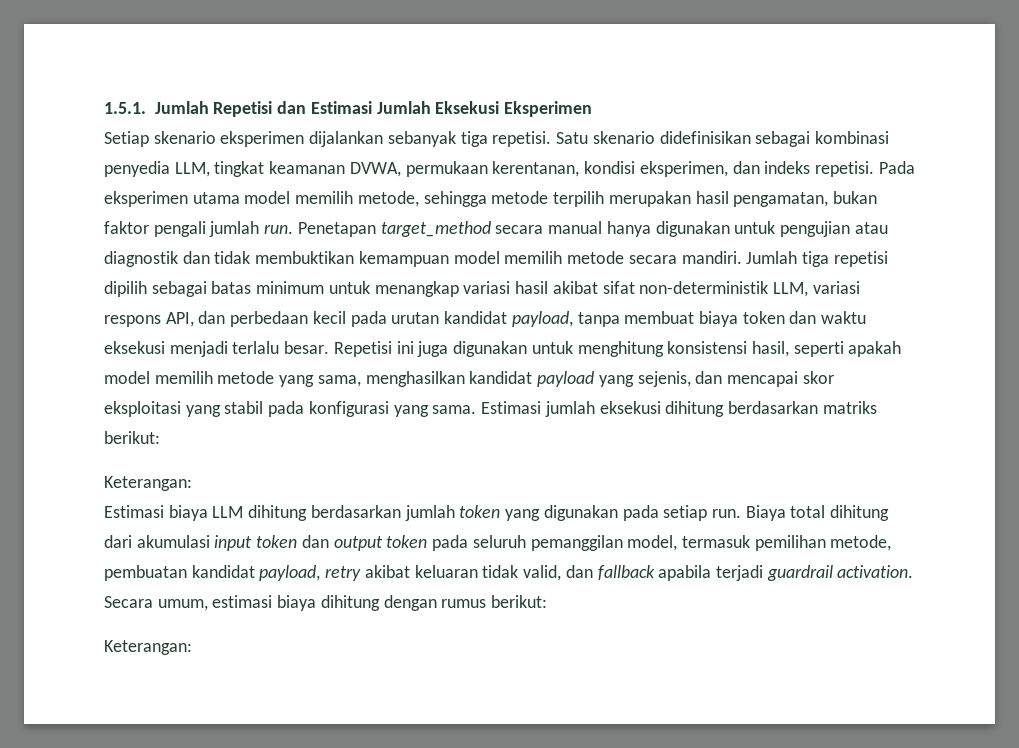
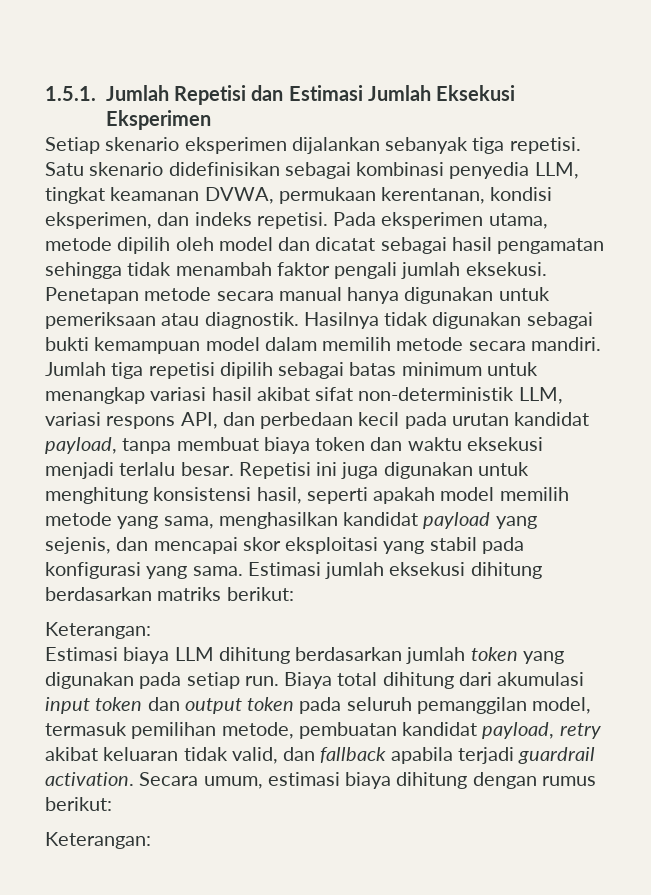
- Pada eksperimen utama model memilih metode, sehingga metode terpilih merupakan hasil pengamatan, bukan faktor pengali jumlah run. Penetapan target_method secara manual hanya digunakan untuk pengujian atau diagnostik dan tidak membuktikan kemampuan model memilih metode secara mandiri.
+ Pada eksperimen utama, metode dipilih oleh model dan dicatat sebagai hasil pengamatan sehingga tidak menambah faktor pengali jumlah eksekusi. Penetapan metode secara manual hanya digunakan untuk pemeriksaan atau diagnostik. Hasilnya tidak digunakan sebagai bukti kemampuan model dalam memilih metode secara mandiri.

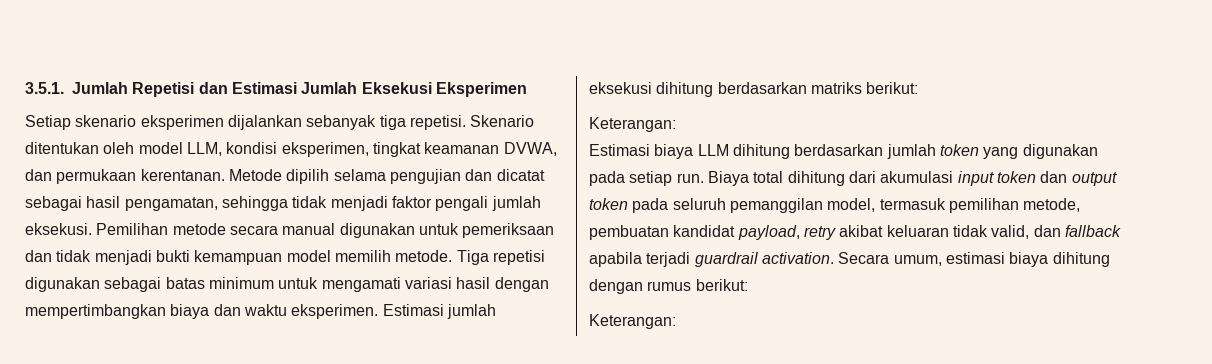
- 1.5.1. Jumlah Repetisi dan Estimasi Jumlah Eksekusi Eksperimen
+ 3.5.1. Jumlah Repetisi dan Estimasi Jumlah Eksekusi Eksperimen
- Satu skenario didefinisikan sebagai kombinasi penyedia LLM, tingkat keamanan DVWA, permukaan kerentanan, kondisi eksperimen, dan indeks repetisi. Pada eksperimen utama, metode dipilih oleh model dan dicatat sebagai hasil pengamatan sehingga tidak menambah faktor pengali jumlah eksekusi.
+ Skenario ditentukan oleh model LLM, kondisi eksperimen, tingkat keamanan DVWA, dan permukaan kerentanan. Metode dipilih selama pengujian dan dicatat sebagai hasil pengamatan, sehingga tidak menjadi faktor pengali jumlah eksekusi.
- Penetapan metode secara manual hanya digunakan untuk pemeriksaan atau diagnostik. Hasilnya tidak digunakan sebagai bukti kemampuan model dalam memilih metode secara mandiri. Jumlah tiga repetisi dipilih sebagai batas minimum untuk menangkap variasi hasil akibat sifat non-deterministik LLM, variasi respons API, dan perbedaan kecil pada urutan kandidat payload, tanpa membuat biaya token dan waktu eksekusi menjadi terlalu besar. Repetisi ini juga digunakan untuk menghitung konsistensi hasil, seperti apakah model memilih metode yang sama, menghasilkan kandidat payload yang sejenis, dan mencapai skor eksploitasi yang stabil pada konfigurasi yang sama.
+ Pemilihan metode secara manual digunakan untuk pemeriksaan dan tidak menjadi bukti kemampuan model memilih metode. Tiga repetisi digunakan sebagai batas minimum untuk mengamati variasi hasil dengan mempertimbangkan biaya dan waktu eksperimen.

